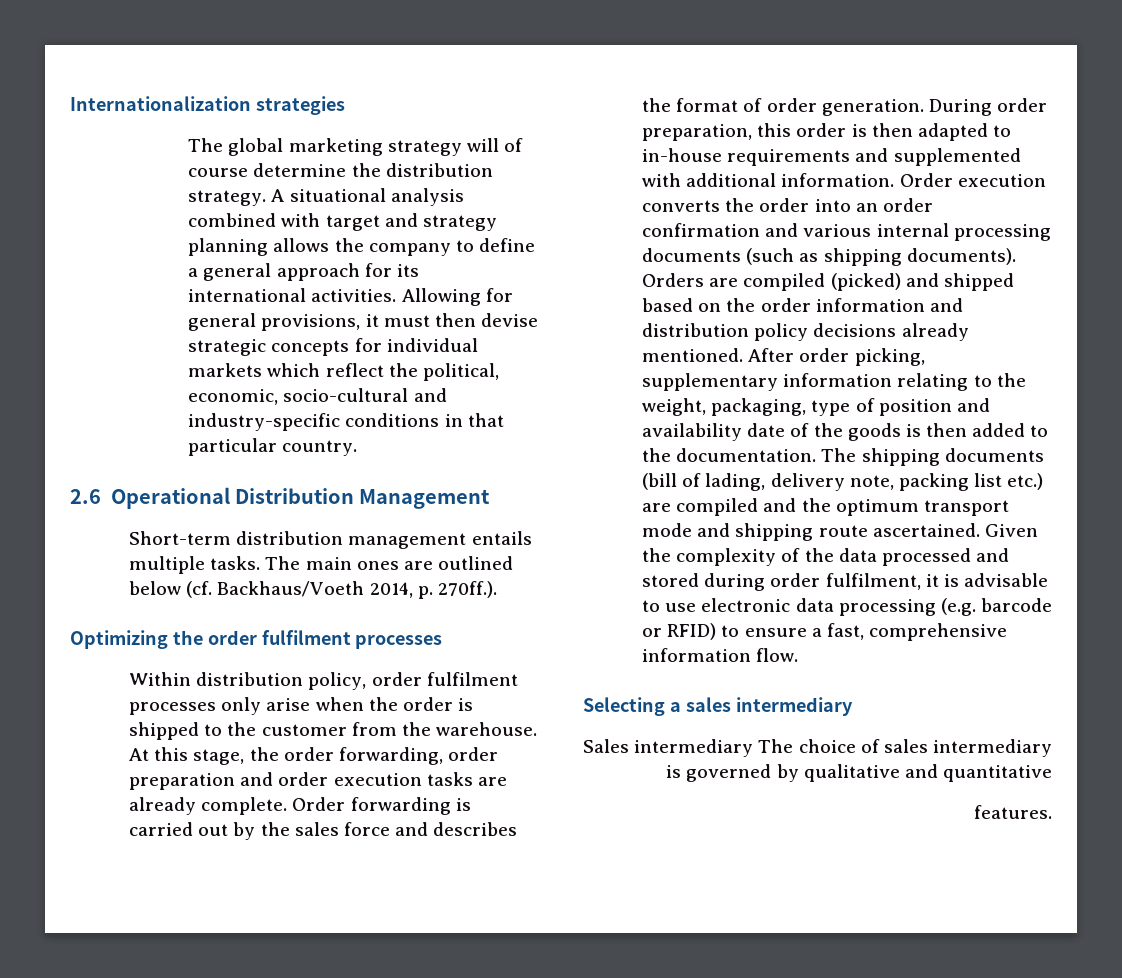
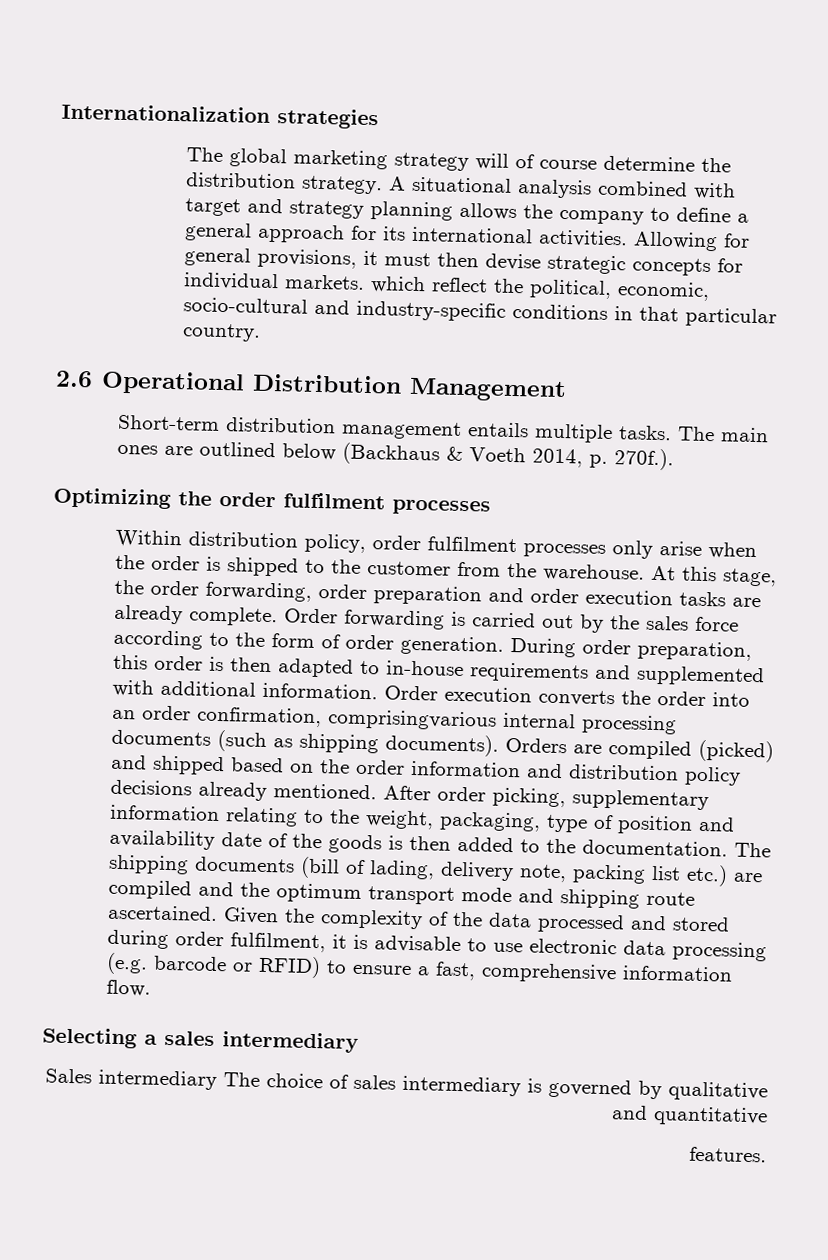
- Allowing for general provisions, it must then devise strategic concepts for individual markets which reflect the political, economic, socio-cultural and industry-specific conditions in that particular country.
+ Allowing for general provisions, it must then devise strategic concepts for individual markets. which reflect the political, economic, socio-cultural and industry-specific conditions in that particular country.
- The main ones are outlined below (cf. Backhaus/Voeth 2014, p. 270ff.).
+ The main ones are outlined below (Backhaus & Voeth 2014, p. 270f.).
- Order forwarding is carried out by the sales force and describes the format of order generation.
+ Order forwarding is carried out by the sales force according to the form of order generation.
- Order execution converts the order into an order confirmation and various internal processing documents (such as shipping documents).
+ Order execution converts the order into an order confirmation, comprisingvarious internal processing documents (such as shipping documents).

